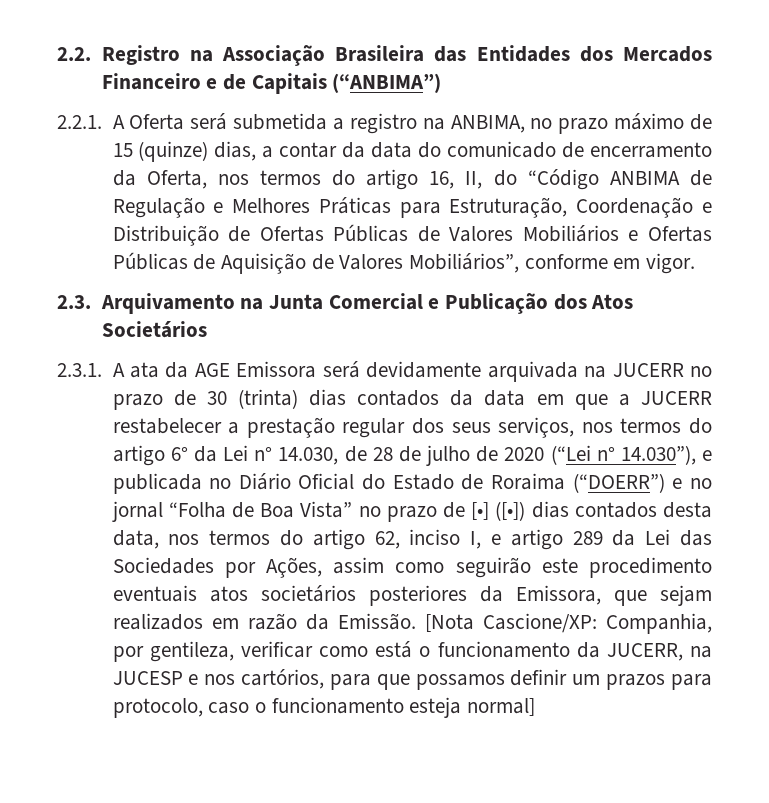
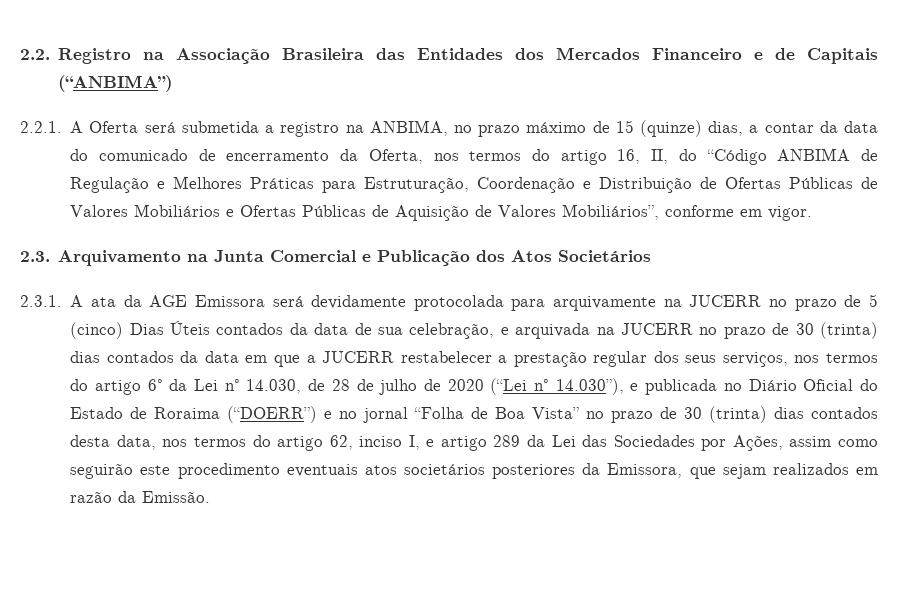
- 2.3.1. A ata da AGE Emissora será devidamente arquivada na JUCERR no prazo de 30 (trinta) dias contados da data em que a JUCERR restabelecer a prestação regular dos seus serviços, nos termos do artigo 6° da Lei n° 14.030, de 28 de julho de 2020 (“Lei n° 14.030”), e publicada no Diário Oficial do Estado de Roraima (“DOERR”) e no jornal “Folha de Boa Vista” no prazo de [•] ([•]) dias contados desta data, nos termos do artigo 62, inciso I, e artigo 289 da Lei das Sociedades por Ações, assim como seguirão este procedimento eventuais atos societários posteriores da Emissora, que sejam realizados em razão da Emissão. [Nota Cascione/XP: Companhia, por gentileza, verificar como está o funcionamento da JUCERR, na JUCESP e nos cartórios, para que possamos definir um prazos para protocolo, caso o funcionamento esteja normal]
+ 2.3.1. A ata da AGE Emissora será devidamente protocolada para arquivamente na JUCERR no prazo de 5 (cinco) Dias Úteis contados da data de sua celebração, e arquivada na JUCERR no prazo de 30 (trinta) dias contados da data em que a JUCERR restabelecer a prestação regular dos seus serviços, nos termos do artigo 6° da Lei n° 14.030, de 28 de julho de 2020 (“Lei n° 14.030”), e publicada no Diário Oficial do Estado de Roraima (“DOERR”) e no jornal “Folha de Boa Vista” no prazo de 30 (trinta) dias contados desta data, nos termos do artigo 62, inciso I, e artigo 289 da Lei das Sociedades por Ações, assim como seguirão este procedimento eventuais atos societários posteriores da Emissora, que sejam realizados em razão da Emissão.

